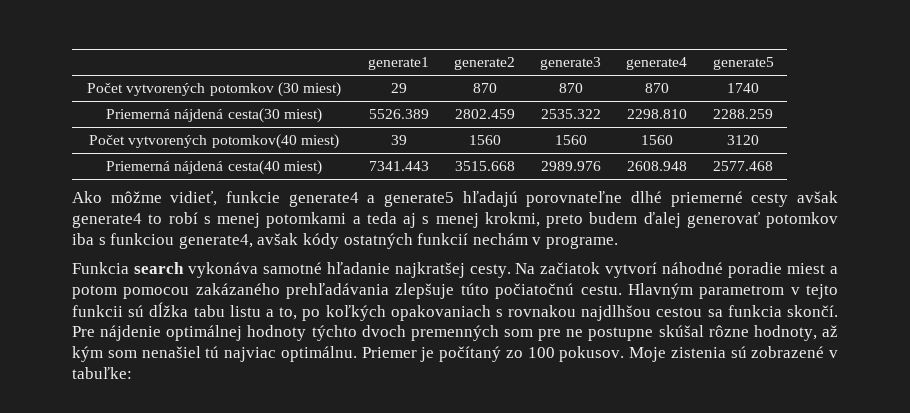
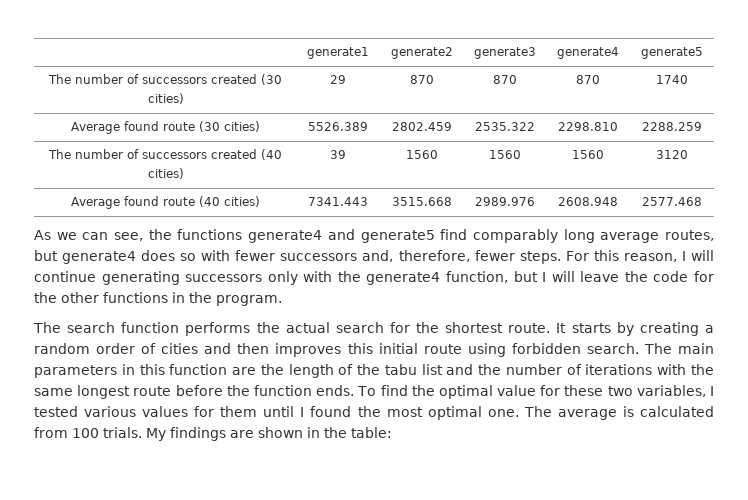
- Počet vytvorených potomkov (30 miest) | 29 | 870 | 870 | 870 | 1740
+ The number of successors created (30 cities) | 29 | 870 | 870 | 870 | 1740
- Priemerná nájdená cesta(30 miest) | 5526.389 | 2802.459 | 2535.322 | 2298.810 | 2288.259
+ Average found route (30 cities) | 5526.389 | 2802.459 | 2535.322 | 2298.810 | 2288.259
- Počet vytvorených potomkov(40 miest) | 39 | 1560 | 1560 | 1560 | 3120
+ The number of successors created (40 cities) | 39 | 1560 | 1560 | 1560 | 3120
- Priemerná nájdená cesta(40 miest) | 7341.443 | 3515.668 | 2989.976 | 2608.948 | 2577.468
+ Average found route (40 cities) | 7341.443 | 3515.668 | 2989.976 | 2608.948 | 2577.468
- Ako môžme vidieť, funkcie generate4 a generate5 hľadajú porovnateľne dlhé priemerné cesty avšak generate4 to robí s menej potomkami a teda aj s menej krokmi, preto budem ďalej generovať potomkov iba s funkciou generate4, avšak kódy ostatných funkcií nechám v programe.
- Funkcia search vykonáva samotné hľadanie najkratšej cesty. Na začiatok vytvorí náhodné poradie miest a potom pomocou zakázaného prehľadávania zlepšuje túto počiatočnú cestu. Hlavným parametrom v tejto funkcii sú dĺžka tabu listu a to, po koľkých opakovaniach s rovnakou najdlhšou cestou sa funkcia skončí. Pre nájdenie optimálnej hodnoty týchto dvoch premenných som pre ne postupne skúšal rôzne hodnoty, až kým som nenašiel tú najviac optimálnu. Priemer je počítaný zo 100 pokusov. Moje zistenia sú zobrazené v tabuľke:
+ As we can see, the functions generate4 and generate5 find comparably long average routes, but generate4 does so with fewer successors and, therefore, fewer steps. For this reason, I will continue generating successors only with the generate4 function, but I will leave the code for the other functions in the program.
+ The search function performs the actual search for the shortest route. It starts by creating a random order of cities and then improves this initial route using forbidden search. The main parameters in this function are the length of the tabu list and the number of iterations with the same longest route before the function ends. To find the optimal value for these two variables, I tested various values for them until I found the most optimal one. The average is calculated from 100 trials. My findings are shown in the table:

